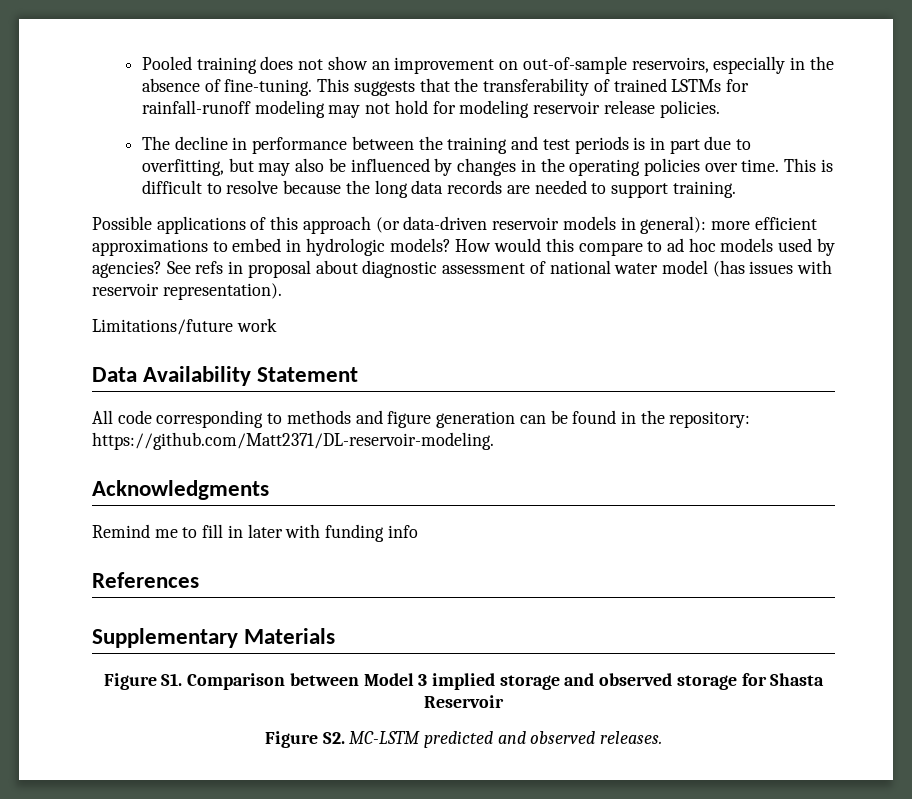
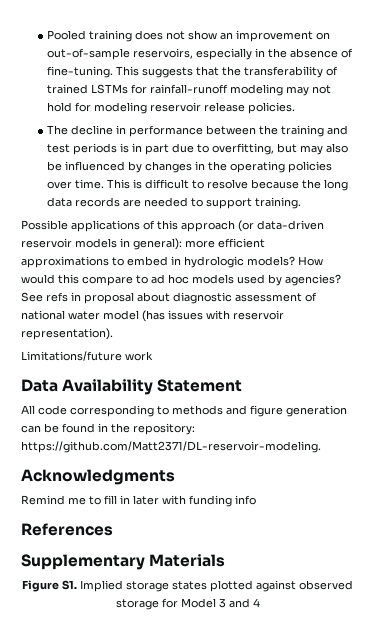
- Figure S1. Comparison between Model 3 implied storage and observed storage for Shasta Reservoir
- Figure S2. MC-LSTM predicted and observed releases.
+ Figure S1. Implied storage states plotted against observed storage for Model 3 and 4

